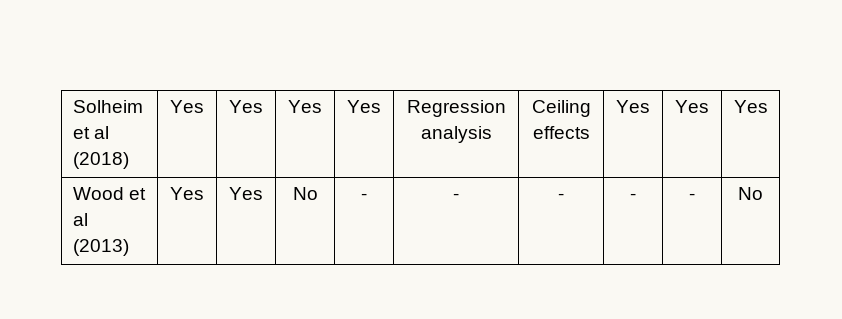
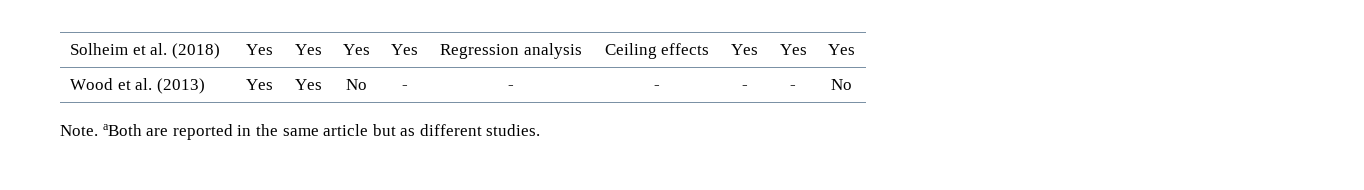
- Solheim et al (2018) | Yes | Yes | Yes | Yes | Regression analysis | Ceiling effects | Yes | Yes | Yes
+ Solheim et al. (2018) | Yes | Yes | Yes | Yes | Regression analysis | Ceiling effects | Yes | Yes | Yes
- Wood et al (2013) | Yes | Yes | No | - | - | - | - | - | No
+ Wood et al. (2013) | Yes | Yes | No | - | - | - | - | - | No
+ Note. aBoth are reported in the same article but as different studies.

